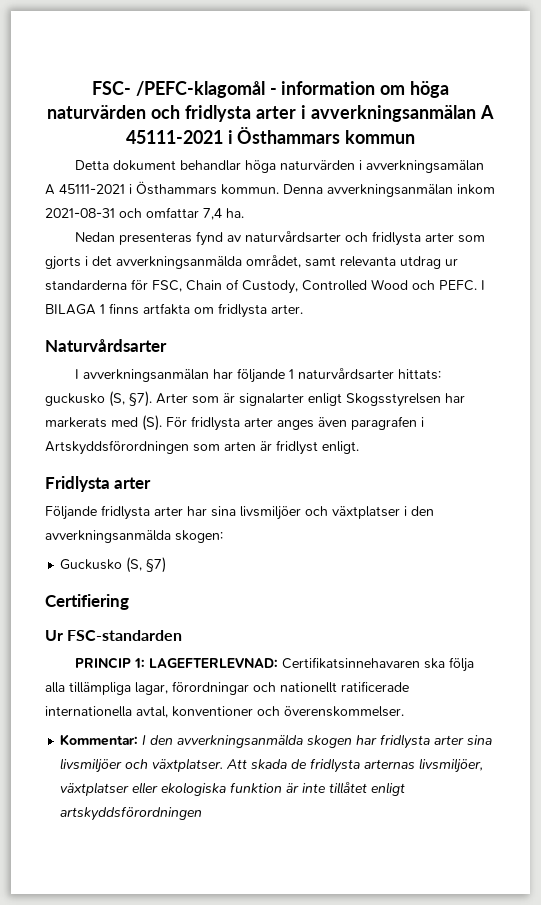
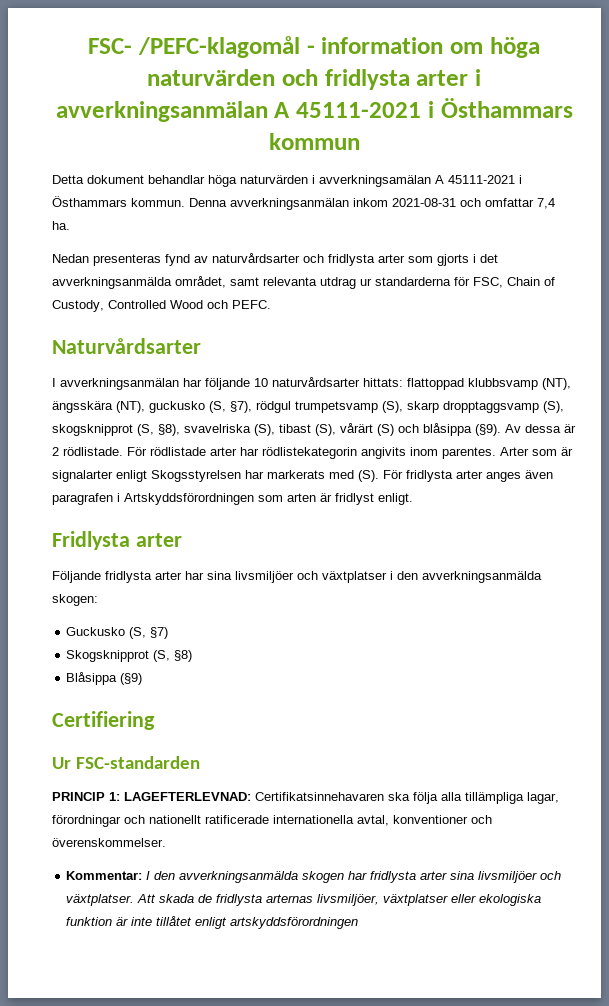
- I BILAGA 1 finns artfakta om fridlysta arter.
- I avverkningsanmälan har följande 1 naturvårdsarter hittats: guckusko (S, §7).
+ I avverkningsanmälan har följande 10 naturvårdsarter hittats: flattoppad klubbsvamp (NT), ängsskära (NT), guckusko (S, §7), rödgul trumpetsvamp (S), skarp dropptaggsvamp (S), skogsknipprot (S, §8), svavelriska (S), tibast (S), vårärt (S) och blåsippa (§9). Av dessa är 2 rödlistade. För rödlistade arter har rödlistekategorin angivits inom parentes.
+ Skogsknipprot (S, §8)
+ Blåsippa (§9)

